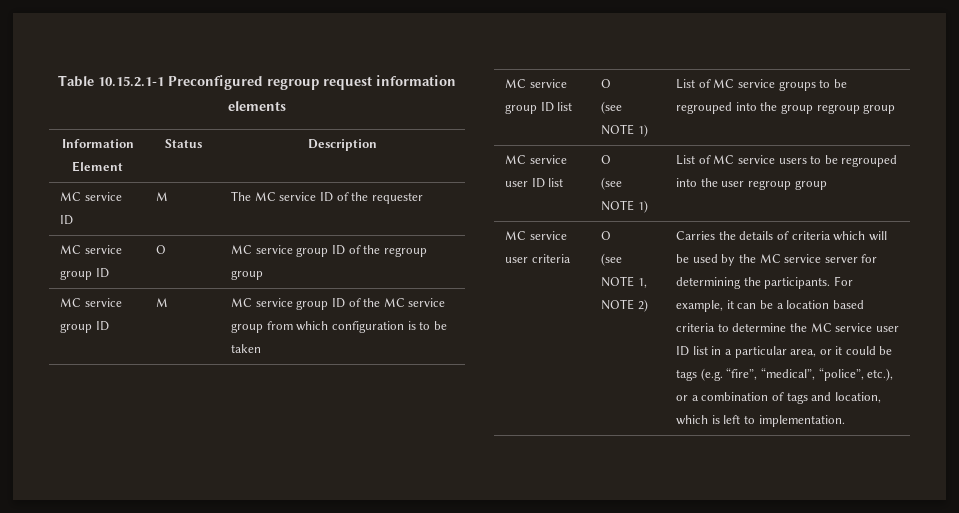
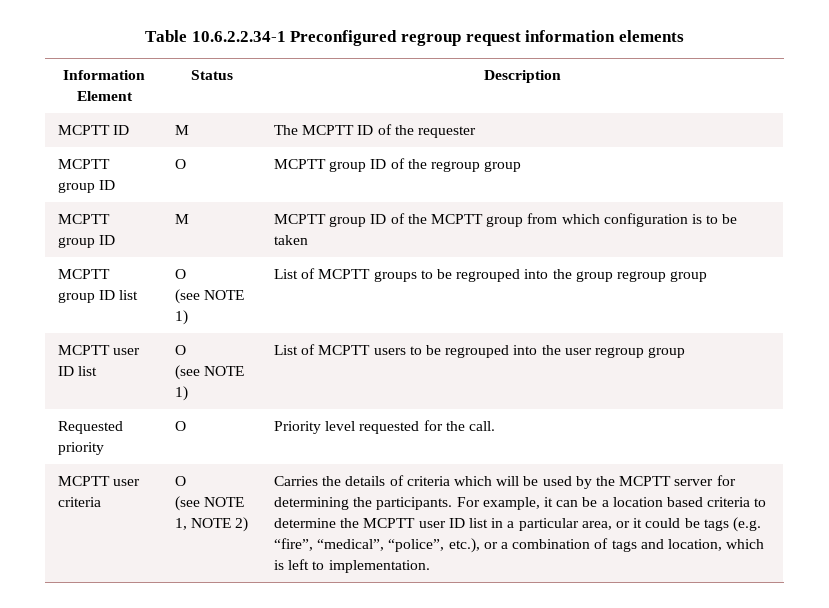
- Table 10.15.2.1-1 Preconfigured regroup request information elements
+ Table 10.6.2.2.34-1 Preconfigured regroup request information elements
- MC service ID | M | The MC service ID of the requester
+ MCPTT ID | M | The MCPTT ID of the requester
- MC service group ID | O | MC service group ID of the regroup group
+ MCPTT group ID | O | MCPTT group ID of the regroup group
- MC service group ID | M | MC service group ID of the MC service group from which configuration is to be taken
+ MCPTT group ID | M | MCPTT group ID of the MCPTT group from which configuration is to be taken
- MC service group ID list | O
- (see NOTE 1) | List of MC service groups to be regrouped into the group regroup group
+ MCPTT group ID list | O
+ (see NOTE 1) | List of MCPTT groups to be regrouped into the group regroup group
- MC service user ID list | O
- (see NOTE 1) | List of MC service users to be regrouped into the user regroup group
+ MCPTT user ID list | O
+ (see NOTE 1) | List of MCPTT users to be regrouped into the user regroup group
- MC service user criteria
+ Requested priority | O | Priority level requested for the call.
+ MCPTT user criteria
- Carries the details of criteria which will be used by the MC service server for determining the participants.
+ Carries the details of criteria which will be used by the MCPTT server for determining the participants.
- For example, it can be a location based criteria to determine the MC service user ID list in a particular area, or it could be tags (e.g. “fire”, “medical”, “police”, etc.), or a combination of tags and location, which is left to implementation.
+ For example, it can be a location based criteria to determine the MCPTT user ID list in a particular area, or it could be tags (e.g. “fire”, “medical”, “police”, etc.), or a combination of tags and location, which is left to implementation.

